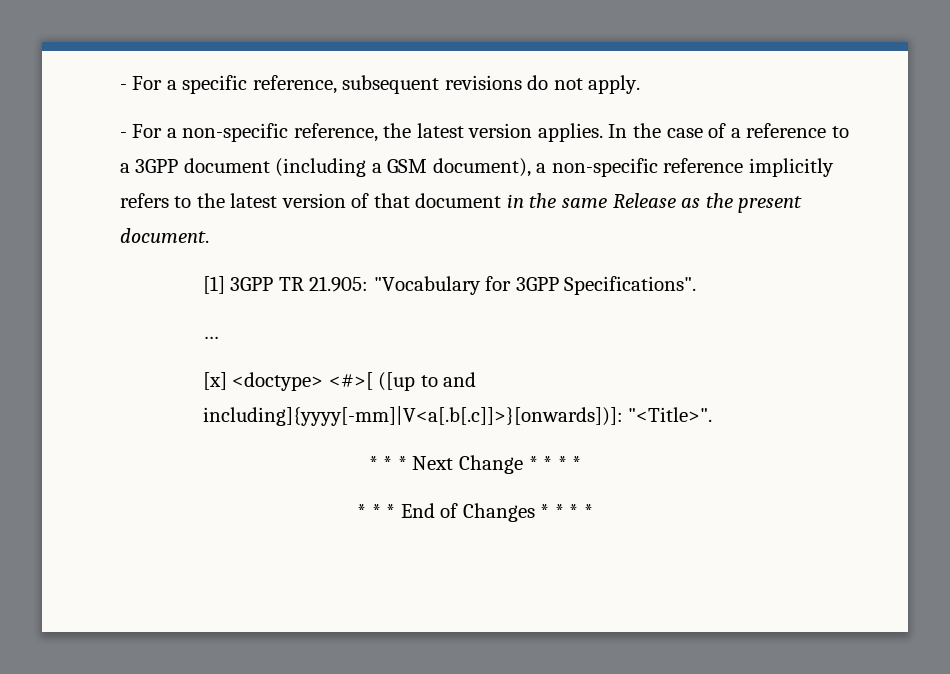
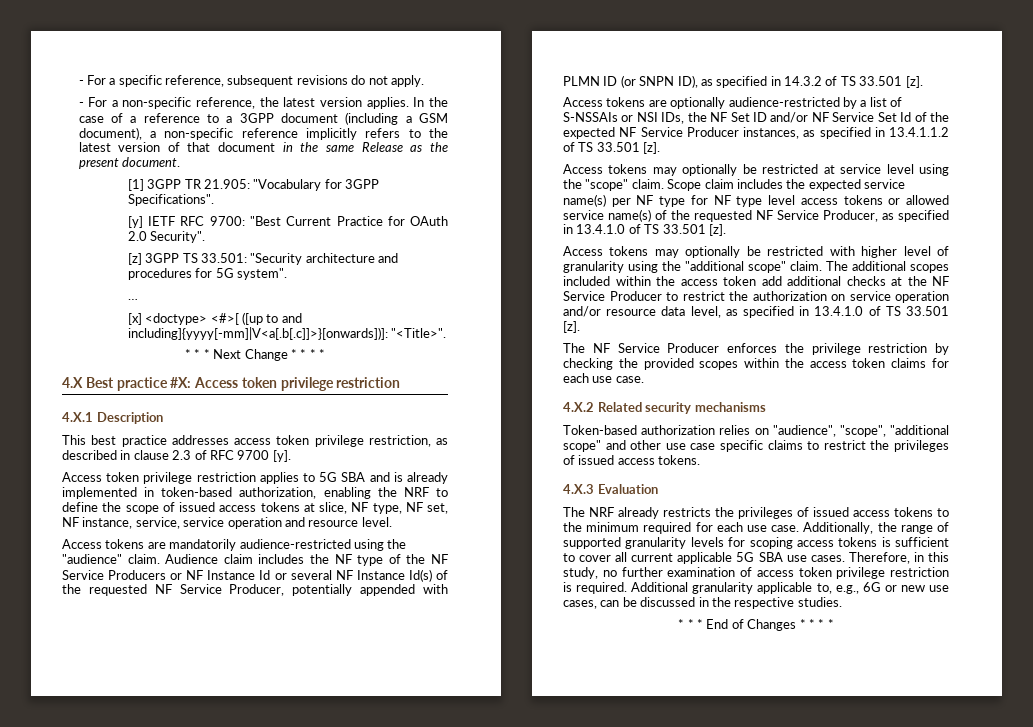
+ [y] IETF RFC 9700: "Best Current Practice for OAuth 2.0 Security".
+ [z] 3GPP TS 33.501: "Security architecture and procedures for 5G system".
+ 4.X Best practice #X: Access token privilege restriction
+ 4.X.1 Description
+ This best practice addresses access token privilege restriction, as described in clause 2.3 of RFC 9700 [y].
+ Access token privilege restriction applies to 5G SBA and is already implemented in token-based authorization, enabling the NRF to define the scope of issued access tokens at slice, NF type, NF set, NF instance, service, service operation and resource level.
+ Access tokens are mandatorily audience-restricted using the "audience" claim. Audience claim includes the NF type of the NF Service Producers or NF Instance Id or several NF Instance Id(s) of the requested NF Service Producer, potentially appended with PLMN ID (or SNPN ID), as specified in 14.3.2 of TS 33.501 [z].
+ Access tokens are optionally audience-restricted by a list of S-NSSAIs or NSI IDs, the NF Set ID and/or NF Service Set Id of the expected NF Service Producer instances, as specified in 13.4.1.1.2 of TS 33.501 [z].
+ Access tokens may optionally be restricted at service level using the "scope" claim. Scope claim includes the expected service name(s) per NF type for NF type level access tokens or allowed service name(s) of the requested NF Service Producer, as specified in 13.4.1.0 of TS 33.501 [z].
+ Access tokens may optionally be restricted with higher level of granularity using the "additional scope" claim. The additional scopes included within the access token add additional checks at the NF Service Producer to restrict the authorization on service operation and/or resource data level, as specified in 13.4.1.0 of TS 33.501 [z].
+ The NF Service Producer enforces the privilege restriction by checking the provided scopes within the access token claims for each use case.
+ 4.X.2 Related security mechanisms
+ Token-based authorization relies on "audience", "scope", "additional scope" and other use case specific claims to restrict the privileges of issued access tokens.
+ 4.X.3 Evaluation
+ The NRF already restricts the privileges of issued access tokens to the minimum required for each use case. Additionally, the range of supported granularity levels for scoping access tokens is sufficient to cover all current applicable 5G SBA use cases. Therefore, in this study, no further examination of access token privilege restriction is required. Additional granularity applicable to, e.g., 6G or new use cases, can be discussed in the respective studies.

